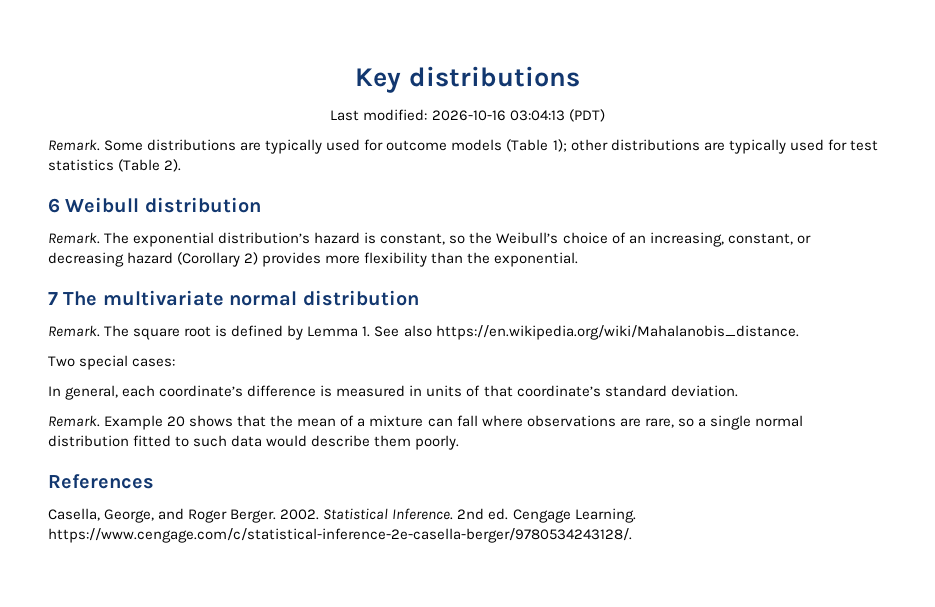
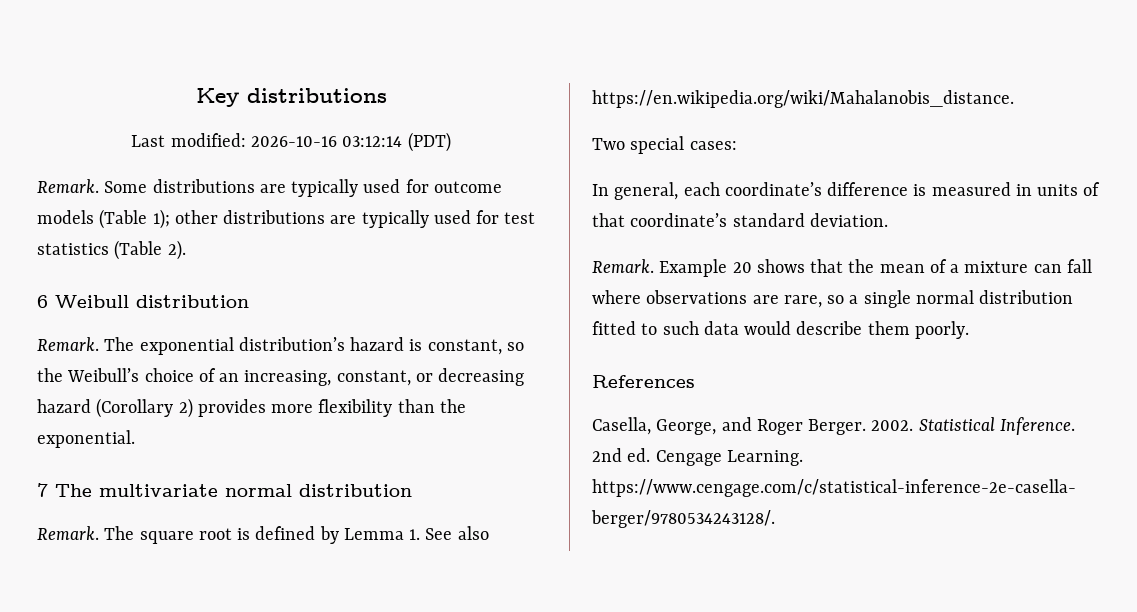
- Last modified: 2026-10-16 03:04:13 (PDT)
+ Last modified: 2026-10-16 03:12:14 (PDT)

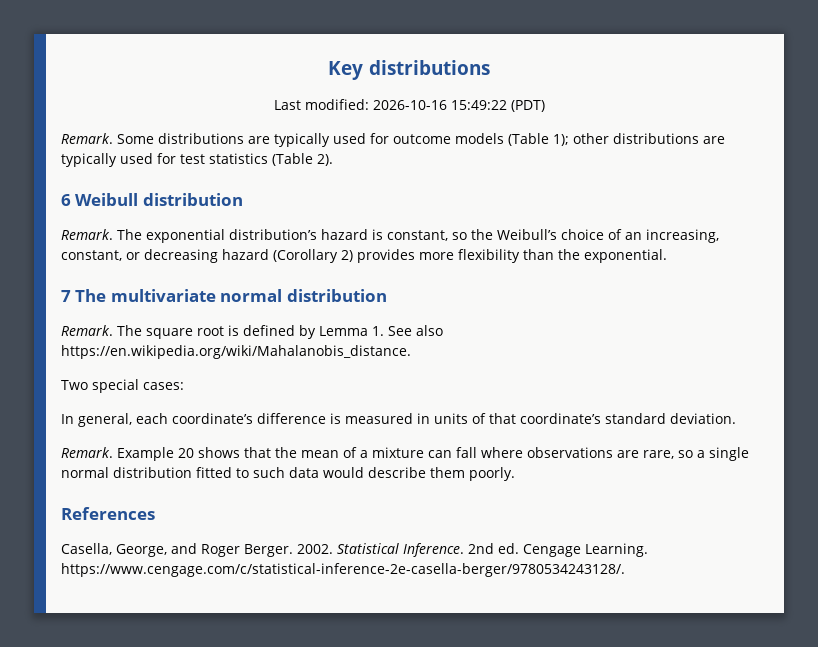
- Last modified: 2026-10-16 03:12:14 (PDT)
+ Last modified: 2026-10-16 15:49:22 (PDT)

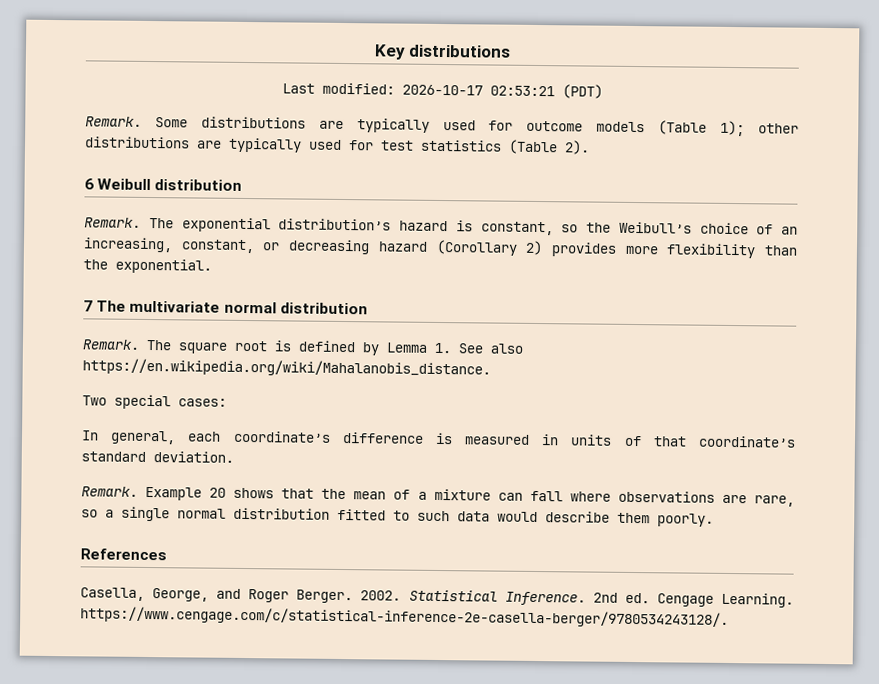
- Last modified: 2026-10-16 15:49:22 (PDT)
+ Last modified: 2026-10-17 02:53:21 (PDT)

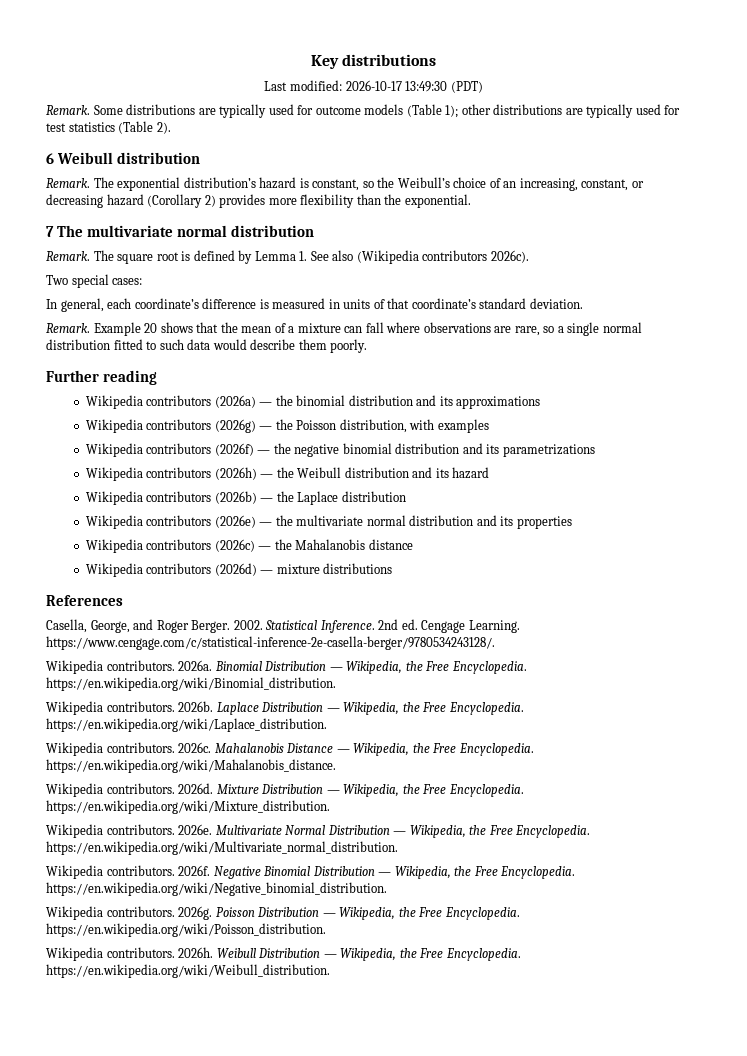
- Last modified: 2026-10-17 02:53:21 (PDT)
+ Last modified: 2026-10-17 13:49:30 (PDT)
- The square root is defined by Lemma 1. See also https://en.wikipedia.org/wiki/Mahalanobis_distance.
+ The square root is defined by Lemma 1. See also (Wikipedia contributors 2026c).
+ Further reading
+ Wikipedia contributors (2026a) — the binomial distribution and its approximations
+ Wikipedia contributors (2026g) — the Poisson distribution, with examples
+ Wikipedia contributors (2026f) — the negative binomial distribution and its parametrizations
+ Wikipedia contributors (2026h) — the Weibull distribution and its hazard
+ Wikipedia contributors (2026b) — the Laplace distribution
+ Wikipedia contributors (2026e) — the multivariate normal distribution and its properties
+ Wikipedia contributors (2026c) — the Mahalanobis distance
+ Wikipedia contributors (2026d) — mixture distributions
+ Wikipedia contributors. 2026a. Binomial Distribution — Wikipedia, the Free Encyclopedia. https://en.wikipedia.org/wiki/Binomial_distribution.
+ Wikipedia contributors. 2026b. Laplace Distribution — Wikipedia, the Free Encyclopedia. https://en.wikipedia.org/wiki/Laplace_distribution.
+ Wikipedia contributors. 2026c. Mahalanobis Distance — Wikipedia, the Free Encyclopedia. https://en.wikipedia.org/wiki/Mahalanobis_distance.
+ Wikipedia contributors. 2026d. Mixture Distribution — Wikipedia, the Free Encyclopedia. https://en.wikipedia.org/wiki/Mixture_distribution.
+ Wikipedia contributors. 2026e. Multivariate Normal Distribution — Wikipedia, the Free Encyclopedia. https://en.wikipedia.org/wiki/Multivariate_normal_distribution.
+ Wikipedia contributors. 2026f. Negative Binomial Distribution — Wikipedia, the Free Encyclopedia. https://en.wikipedia.org/wiki/Negative_binomial_distribution.
+ Wikipedia contributors. 2026g. Poisson Distribution — Wikipedia, the Free Encyclopedia. https://en.wikipedia.org/wiki/Poisson_distribution.
+ Wikipedia contributors. 2026h. Weibull Distribution — Wikipedia, the Free Encyclopedia. https://en.wikipedia.org/wiki/Weibull_distribution.

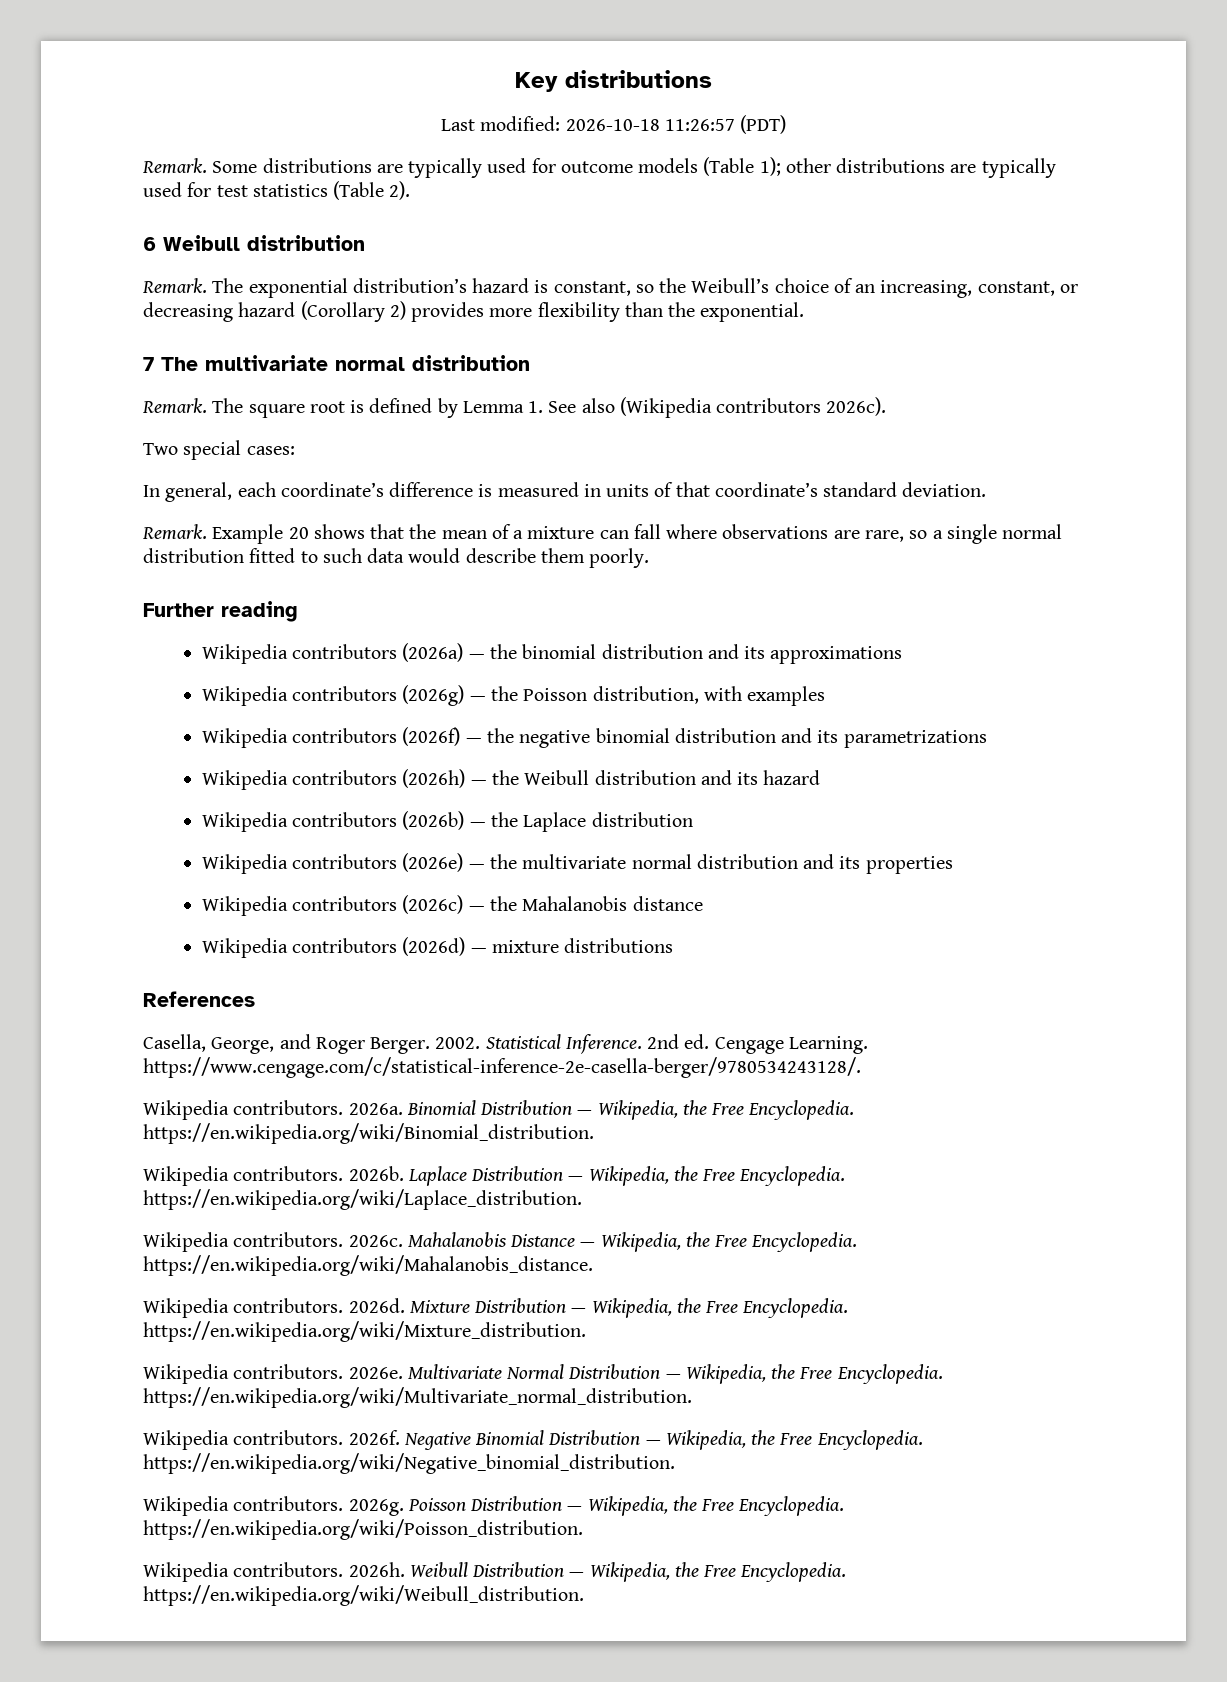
- Last modified: 2026-10-17 13:49:30 (PDT)
+ Last modified: 2026-10-18 11:26:57 (PDT)

